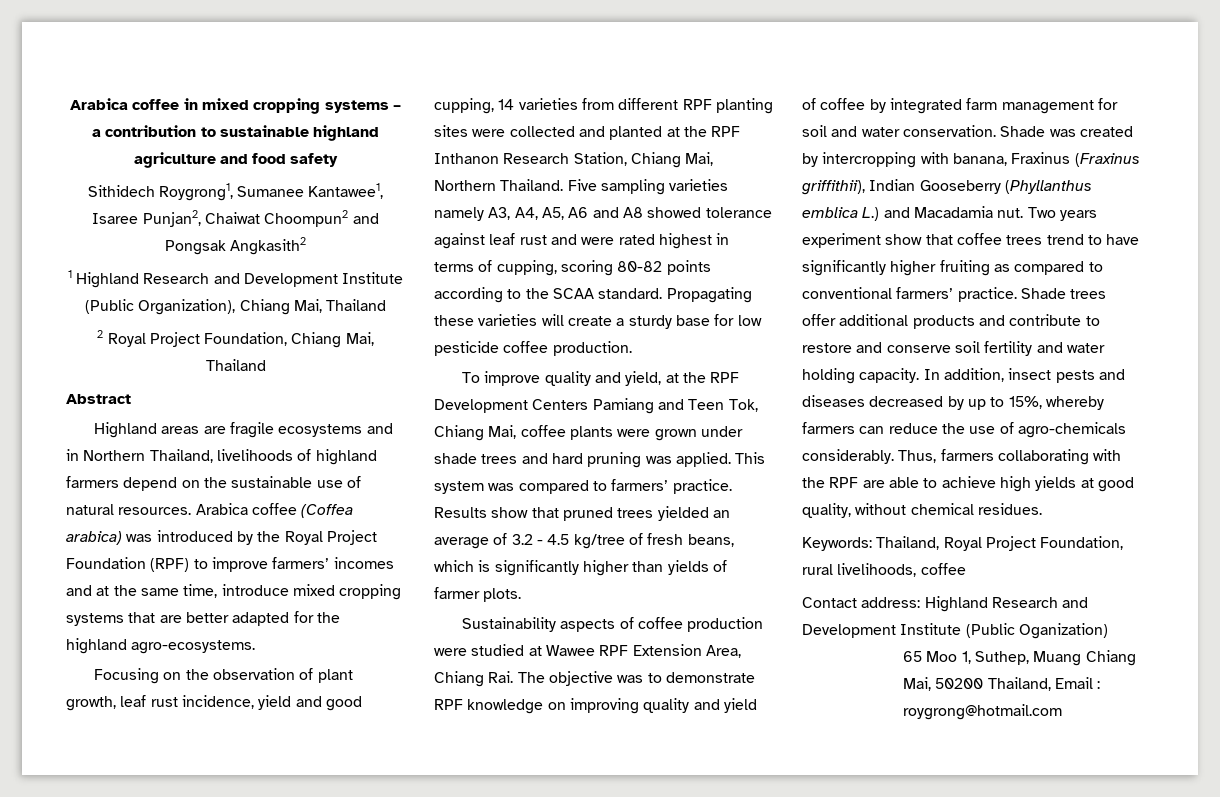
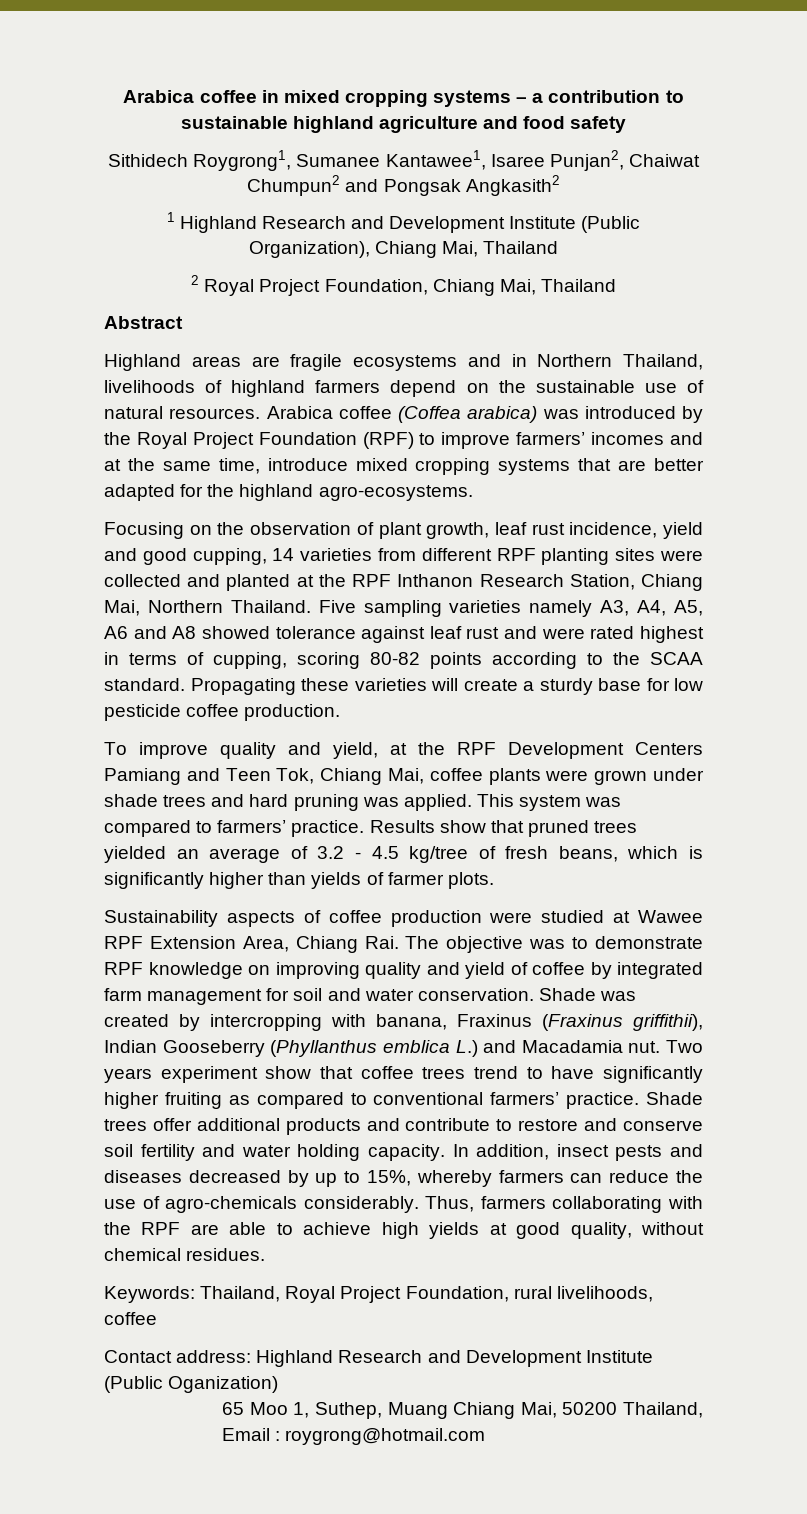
- Sithidech Roygrong1, Sumanee Kantawee1, Isaree Punjan2, Chaiwat Choompun2 and Pongsak Angkasith2
+ Sithidech Roygrong1, Sumanee Kantawee1, Isaree Punjan2, Chaiwat Chumpun2 and Pongsak Angkasith2

